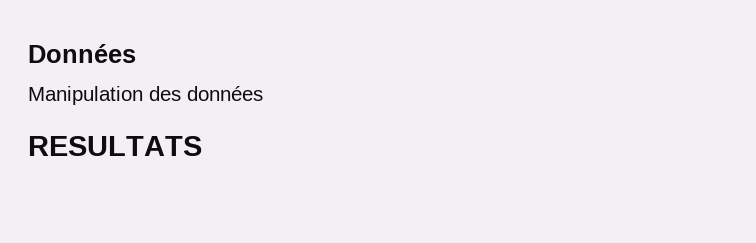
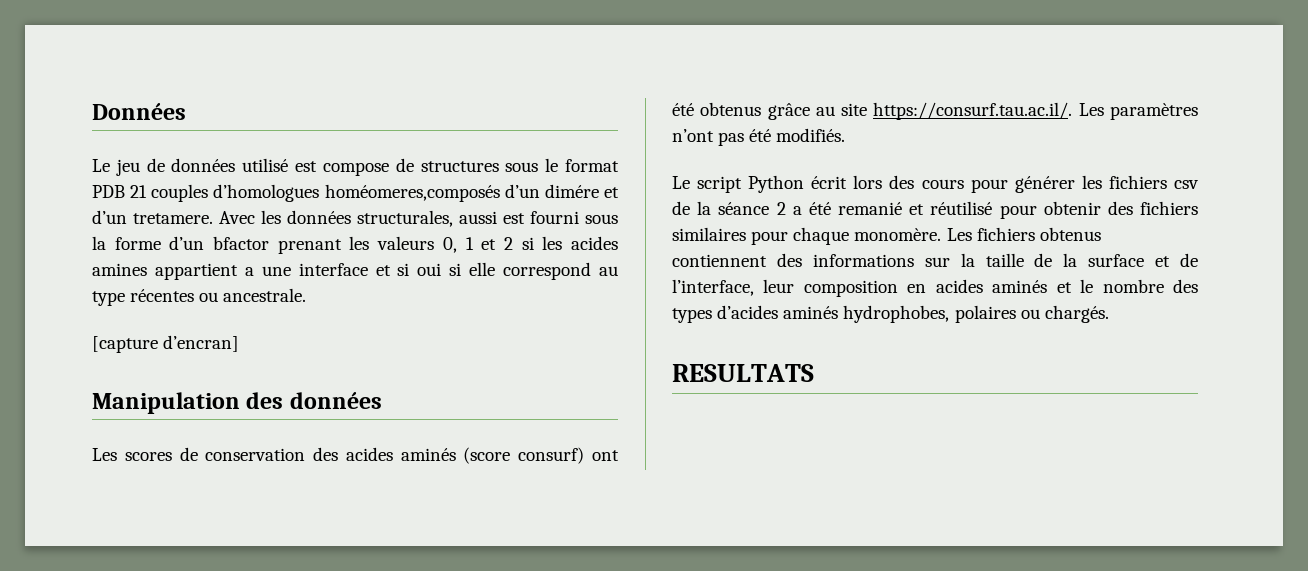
+ Le jeu de données utilisé est compose de structures sous le format PDB 21 couples d’homologues homéomeres,composés d’un dimére et d’un tretamere. Avec les données structurales, aussi est fourni sous la forme d’un bfactor prenant les valeurs 0, 1 et 2 si les acides amines appartient a une interface et si oui si elle correspond au type récentes ou ancestrale.
+ [capture d’encran]
  Manipulation des données
+ Les scores de conservation des acides aminés (score consurf) ont été obtenus grâce au site https://consurf.tau.ac.il/. Les paramètres n’ont pas été modifiés.
+ Le script Python écrit lors des cours pour générer les fichiers csv de la séance 2 a été remanié et réutilisé pour obtenir des fichiers similaires pour chaque monomère. Les fichiers obtenus contiennent des informations sur la taille de la surface et de l’interface, leur composition en acides aminés et le nombre des types d’acides aminés hydrophobes, polaires ou chargés.

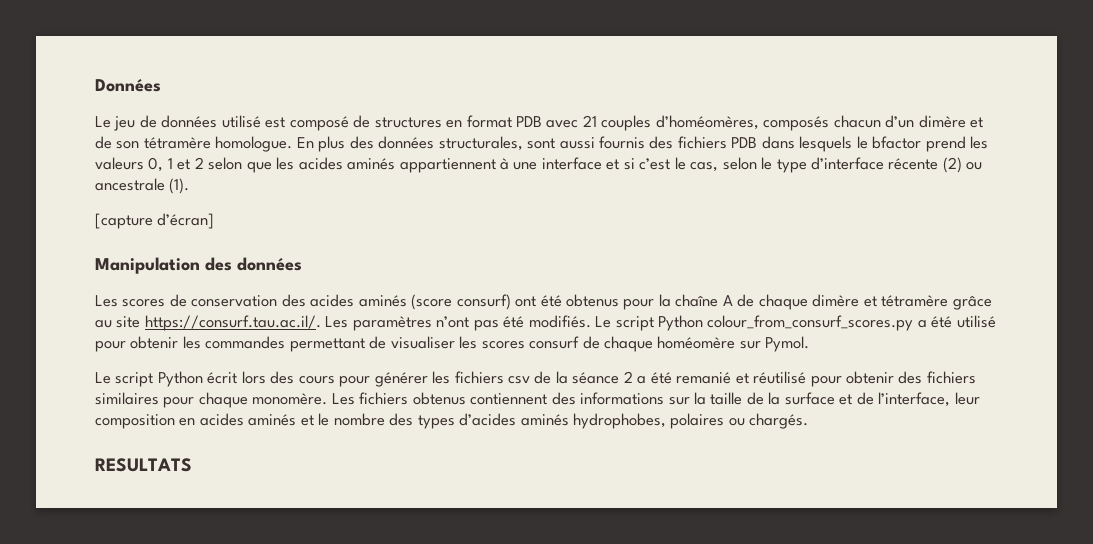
- Le jeu de données utilisé est compose de structures sous le format PDB 21 couples d’homologues homéomeres,composés d’un dimére et d’un tretamere. Avec les données structurales, aussi est fourni sous la forme d’un bfactor prenant les valeurs 0, 1 et 2 si les acides amines appartient a une interface et si oui si elle correspond au type récentes ou ancestrale.
+ Le jeu de données utilisé est composé de structures en format PDB avec 21 couples d’homéomères, composés chacun d’un dimère et de son tétramère homologue. En plus des données structurales, sont aussi fournis des fichiers PDB dans lesquels le bfactor prend les valeurs 0, 1 et 2 selon que les acides aminés appartiennent à une interface et si c’est le cas, selon le type d’interface récente (2) ou ancestrale (1).
- [capture d’encran]
+ [capture d’écran]
- Les scores de conservation des acides aminés (score consurf) ont été obtenus grâce au site https://consurf.tau.ac.il/. Les paramètres n’ont pas été modifiés.
+ Les scores de conservation des acides aminés (score consurf) ont été obtenus pour la chaîne A de chaque dimère et tétramère grâce au site https://consurf.tau.ac.il/. Les paramètres n’ont pas été modifiés. Le script Python colour_from_consurf_scores.py a été utilisé pour obtenir les commandes permettant de visualiser les scores consurf de chaque homéomère sur Pymol.

